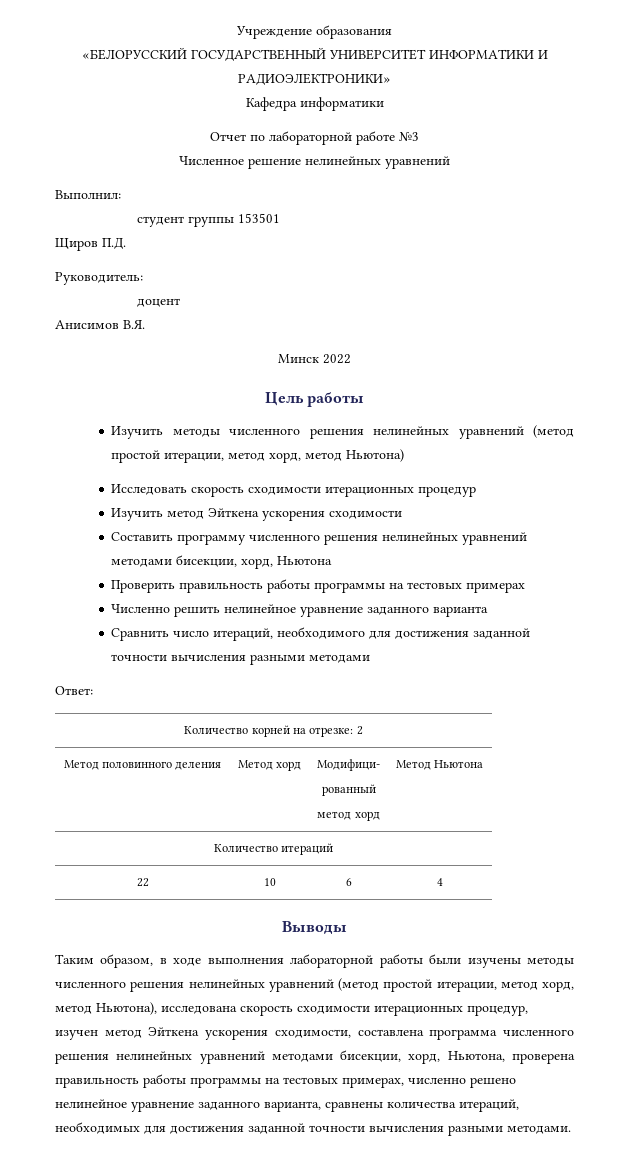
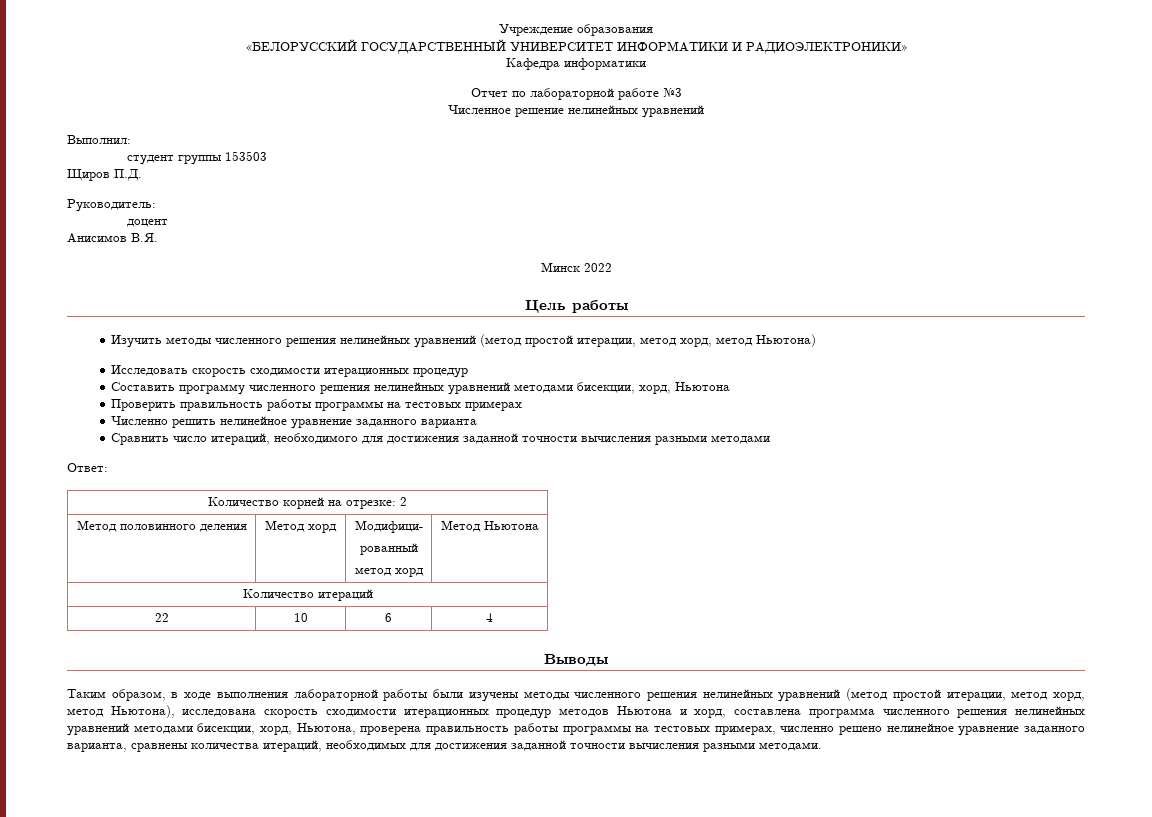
- студент группы 153501
+ студент группы 153503
- Изучить метод Эйткена ускорения сходимости
- Таким образом, в ходе выполнения лабораторной работы были изучены методы численного решения нелинейных уравнений (метод простой итерации, метод хорд, метод Ньютона), исследована скорость сходимости итерационных процедур, изучен метод Эйткена ускорения сходимости, составлена программа численного решения нелинейных уравнений методами бисекции, хорд, Ньютона, проверена правильность работы программы на тестовых примерах, численно решено нелинейное уравнение заданного варианта, сравнены количества итераций, необходимых для достижения заданной точности вычисления разными методами.
+ Таким образом, в ходе выполнения лабораторной работы были изучены методы численного решения нелинейных уравнений (метод простой итерации, метод хорд, метод Ньютона), исследована скорость сходимости итерационных процедур методов Ньютона и хорд, составлена программа численного решения нелинейных уравнений методами бисекции, хорд, Ньютона, проверена правильность работы программы на тестовых примерах, численно решено нелинейное уравнение заданного варианта, сравнены количества итераций, необходимых для достижения заданной точности вычисления разными методами.

